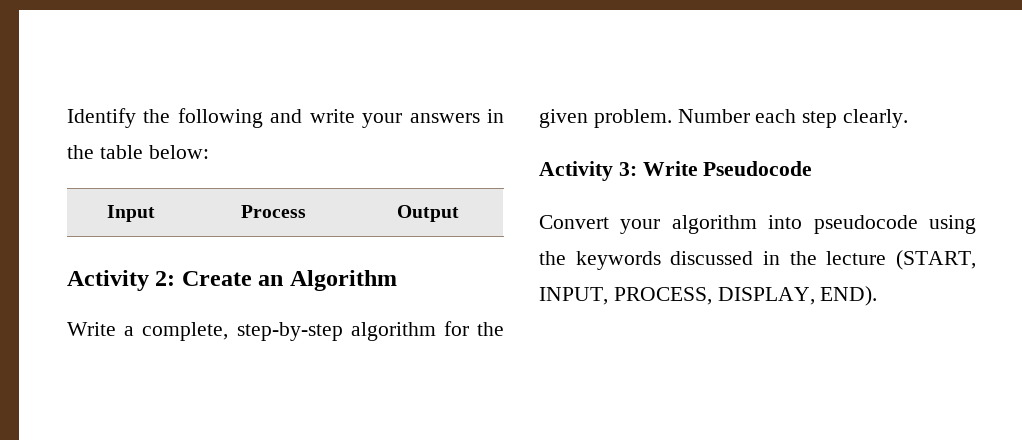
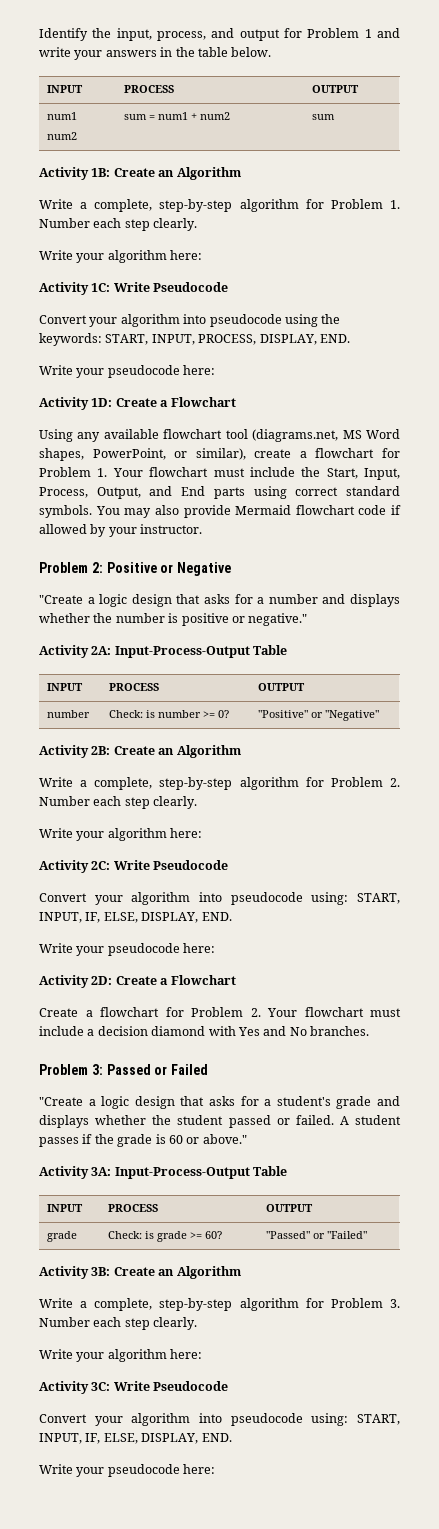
- Identify the following and write your answers in the table below:
- Input | Process | Output
- Activity 2: Create an Algorithm
- Write a complete, step-by-step algorithm for the given problem. Number each step clearly.
- Activity 3: Write Pseudocode
+ Identify the input, process, and output for Problem 1 and write your answers in the table below.
+ INPUT | PROCESS | OUTPUT
+ num1
+ num2 | sum = num1 + num2 | sum
+ Activity 1B: Create an Algorithm
+ Write a complete, step-by-step algorithm for Problem 1. Number each step clearly.
+ Write your algorithm here:
+ Activity 1C: Write Pseudocode
- Convert your algorithm into pseudocode using the keywords discussed in the lecture (START, INPUT, PROCESS, DISPLAY, END).
+ Convert your algorithm into pseudocode using the keywords: START, INPUT, PROCESS, DISPLAY, END.
+ Write your pseudocode here:
+ Activity 1D: Create a Flowchart
+ Using any available flowchart tool (diagrams.net, MS Word shapes, PowerPoint, or similar), create a flowchart for Problem 1. Your flowchart must include the Start, Input, Process, Output, and End parts using correct standard symbols. You may also provide Mermaid flowchart code if allowed by your instructor.
+ Problem 2: Positive or Negative
+ "Create a logic design that asks for a number and displays whether the number is positive or negative."
+ Activity 2A: Input-Process-Output Table
+ INPUT | PROCESS | OUTPUT
+ number | Check: is number >= 0? | "Positive" or "Negative"
+ Activity 2B: Create an Algorithm
+ Write a complete, step-by-step algorithm for Problem 2. Number each step clearly.
+ Write your algorithm here:
+ Activity 2C: Write Pseudocode
+ Convert your algorithm into pseudocode using: START, INPUT, IF, ELSE, DISPLAY, END.
+ Write your pseudocode here:
+ Activity 2D: Create a Flowchart
+ Create a flowchart for Problem 2. Your flowchart must include a decision diamond with Yes and No branches.
+ Problem 3: Passed or Failed
+ "Create a logic design that asks for a student's grade and displays whether the student passed or failed. A student passes if the grade is 60 or above."
+ Activity 3A: Input-Process-Output Table
+ INPUT | PROCESS | OUTPUT
+ grade | Check: is grade >= 60? | "Passed" or "Failed"
+ Activity 3B: Create an Algorithm
+ Write a complete, step-by-step algorithm for Problem 3. Number each step clearly.
+ Write your algorithm here:
+ Activity 3C: Write Pseudocode
+ Convert your algorithm into pseudocode using: START, INPUT, IF, ELSE, DISPLAY, END.
+ Write your pseudocode here:

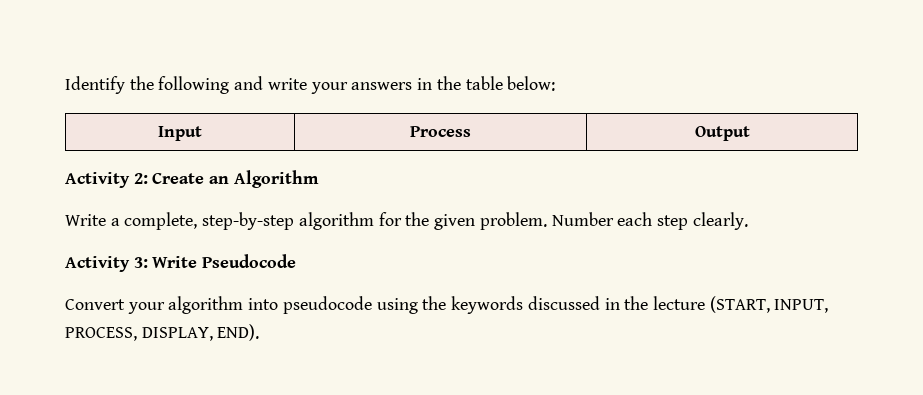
- Identify the input, process, and output for Problem 1 and write your answers in the table below.
- INPUT | PROCESS | OUTPUT
- num1
- num2 | sum = num1 + num2 | sum
- Activity 1B: Create an Algorithm
- Write a complete, step-by-step algorithm for Problem 1. Number each step clearly.
- Write your algorithm here:
- Activity 1C: Write Pseudocode
+ Identify the following and write your answers in the table below:
+ Input | Process | Output
+ Activity 2: Create an Algorithm
+ Write a complete, step-by-step algorithm for the given problem. Number each step clearly.
+ Activity 3: Write Pseudocode
- Convert your algorithm into pseudocode using the keywords: START, INPUT, PROCESS, DISPLAY, END.
- Write your pseudocode here:
- Activity 1D: Create a Flowchart
- Using any available flowchart tool (diagrams.net, MS Word shapes, PowerPoint, or similar), create a flowchart for Problem 1. Your flowchart must include the Start, Input, Process, Output, and End parts using correct standard symbols. You may also provide Mermaid flowchart code if allowed by your instructor.
- Problem 2: Positive or Negative
- "Create a logic design that asks for a number and displays whether the number is positive or negative."
- Activity 2A: Input-Process-Output Table
- INPUT | PROCESS | OUTPUT
- number | Check: is number >= 0? | "Positive" or "Negative"
- Activity 2B: Create an Algorithm
- Write a complete, step-by-step algorithm for Problem 2. Number each step clearly.
- Write your algorithm here:
- Activity 2C: Write Pseudocode
- Convert your algorithm into pseudocode using: START, INPUT, IF, ELSE, DISPLAY, END.
- Write your pseudocode here:
- Activity 2D: Create a Flowchart
- Create a flowchart for Problem 2. Your flowchart must include a decision diamond with Yes and No branches.
- Problem 3: Passed or Failed
- "Create a logic design that asks for a student's grade and displays whether the student passed or failed. A student passes if the grade is 60 or above."
- Activity 3A: Input-Process-Output Table
- INPUT | PROCESS | OUTPUT
- grade | Check: is grade >= 60? | "Passed" or "Failed"
- Activity 3B: Create an Algorithm
- Write a complete, step-by-step algorithm for Problem 3. Number each step clearly.
- Write your algorithm here:
- Activity 3C: Write Pseudocode
- Convert your algorithm into pseudocode using: START, INPUT, IF, ELSE, DISPLAY, END.
- Write your pseudocode here:
+ Convert your algorithm into pseudocode using the keywords discussed in the lecture (START, INPUT, PROCESS, DISPLAY, END).

